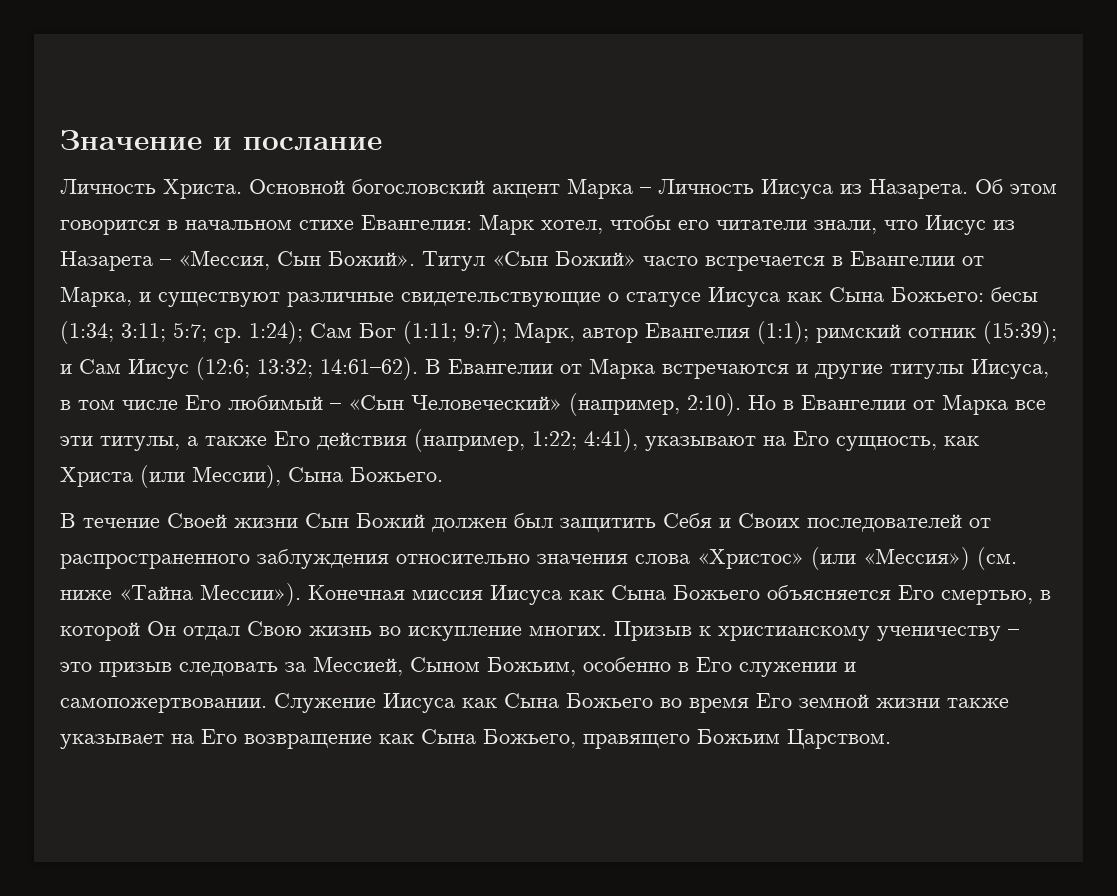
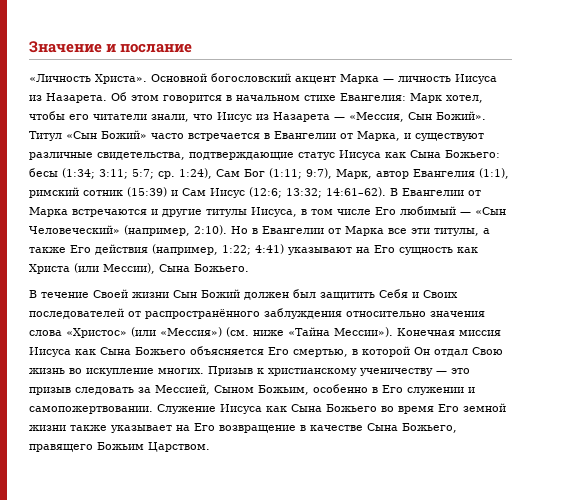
- Личность Христа.
+ «Личность Христа».
- Основной богословский акцент Марка – Личность Иисуса из Назарета.
+ Основной богословский акцент Марка — личность Иисуса из Назарета.
- Об этом говорится в начальном стихе Евангелия: Марк хотел, чтобы его читатели знали, что Иисус из Назарета – «Мессия, Сын Божий».
+ Об этом говорится в начальном стихе Евангелия: Марк хотел, чтобы его читатели знали, что Иисус из Назарета — «Мессия, Сын Божий».
- Титул «Сын Божий» часто встречается в Евангелии от Марка, и существуют различные свидетельствующие о статусе Иисуса как Сына Божьего: бесы (1:34; 3:11; 5:7; ср.
+ Титул «Сын Божий» часто встречается в Евангелии от Марка, и существуют различные свидетельства, подтверждающие статус Иисуса как Сына Божьего: бесы (1:34; 3:11; 5:7; ср.
- 1:24); Сам Бог (1:11; 9:7); Марк, автор Евангелия (1:1); римский сотник (15:39); и Сам Иисус (12:6; 13:32; 14:61–62).
+ 1:24), Сам Бог (1:11; 9:7), Марк, автор Евангелия (1:1), римский сотник (15:39) и Сам Иисус (12:6; 13:32; 14:61–62).
- В Евангелии от Марка встречаются и другие титулы Иисуса, в том числе Его любимый – «Сын Человеческий» (например, 2:10).
+ В Евангелии от Марка встречаются и другие титулы Иисуса, в том числе Его любимый — «Сын Человеческий» (например, 2:10).
- Но в Евангелии от Марка все эти титулы, а также Его действия (например, 1:22; 4:41), указывают на Его сущность, как Христа (или Мессии), Сына Божьего.
+ Но в Евангелии от Марка все эти титулы, а также Его действия (например, 1:22; 4:41) указывают на Его сущность как Христа (или Мессии), Сына Божьего.
- В течение Своей жизни Сын Божий должен был защитить Себя и Своих последователей от распространенного заблуждения относительно значения слова «Христос» (или «Мессия») (см. ниже «Тайна Мессии»).
+ В течение Своей жизни Сын Божий должен был защитить Себя и Своих последователей от распространённого заблуждения относительно значения слова «Христос» (или «Мессия») (см. ниже «Тайна Мессии»).
- Призыв к христианскому ученичеству – это призыв следовать за Мессией, Сыном Божьим, особенно в Его служении и самопожертвовании.
+ Призыв к христианскому ученичеству — это призыв следовать за Мессией, Сыном Божьим, особенно в Его служении и самопожертвовании.
- Служение Иисуса как Сына Божьего во время Его земной жизни также указывает на Его возвращение как Сына Божьего, правящего Божьим Царством.
+ Служение Иисуса как Сына Божьего во время Его земной жизни также указывает на Его возвращение в качестве Сына Божьего, правящего Божьим Царством.

